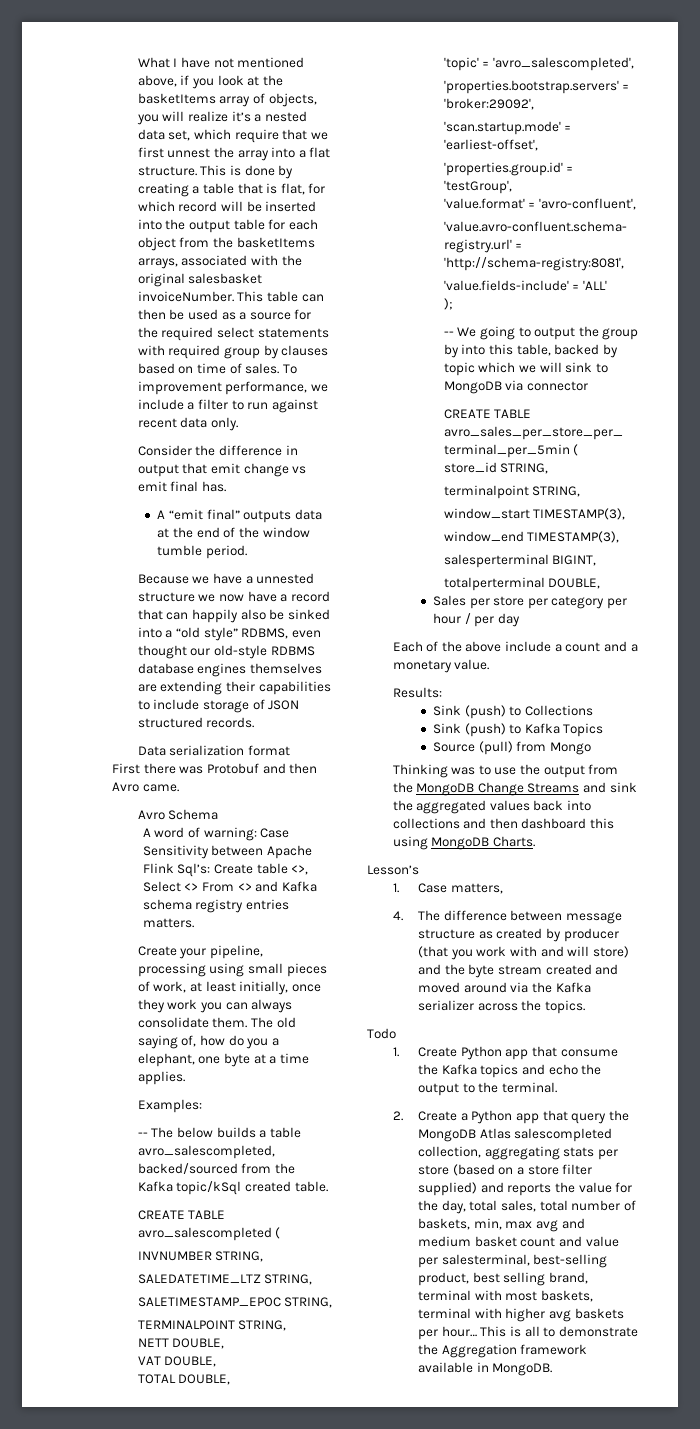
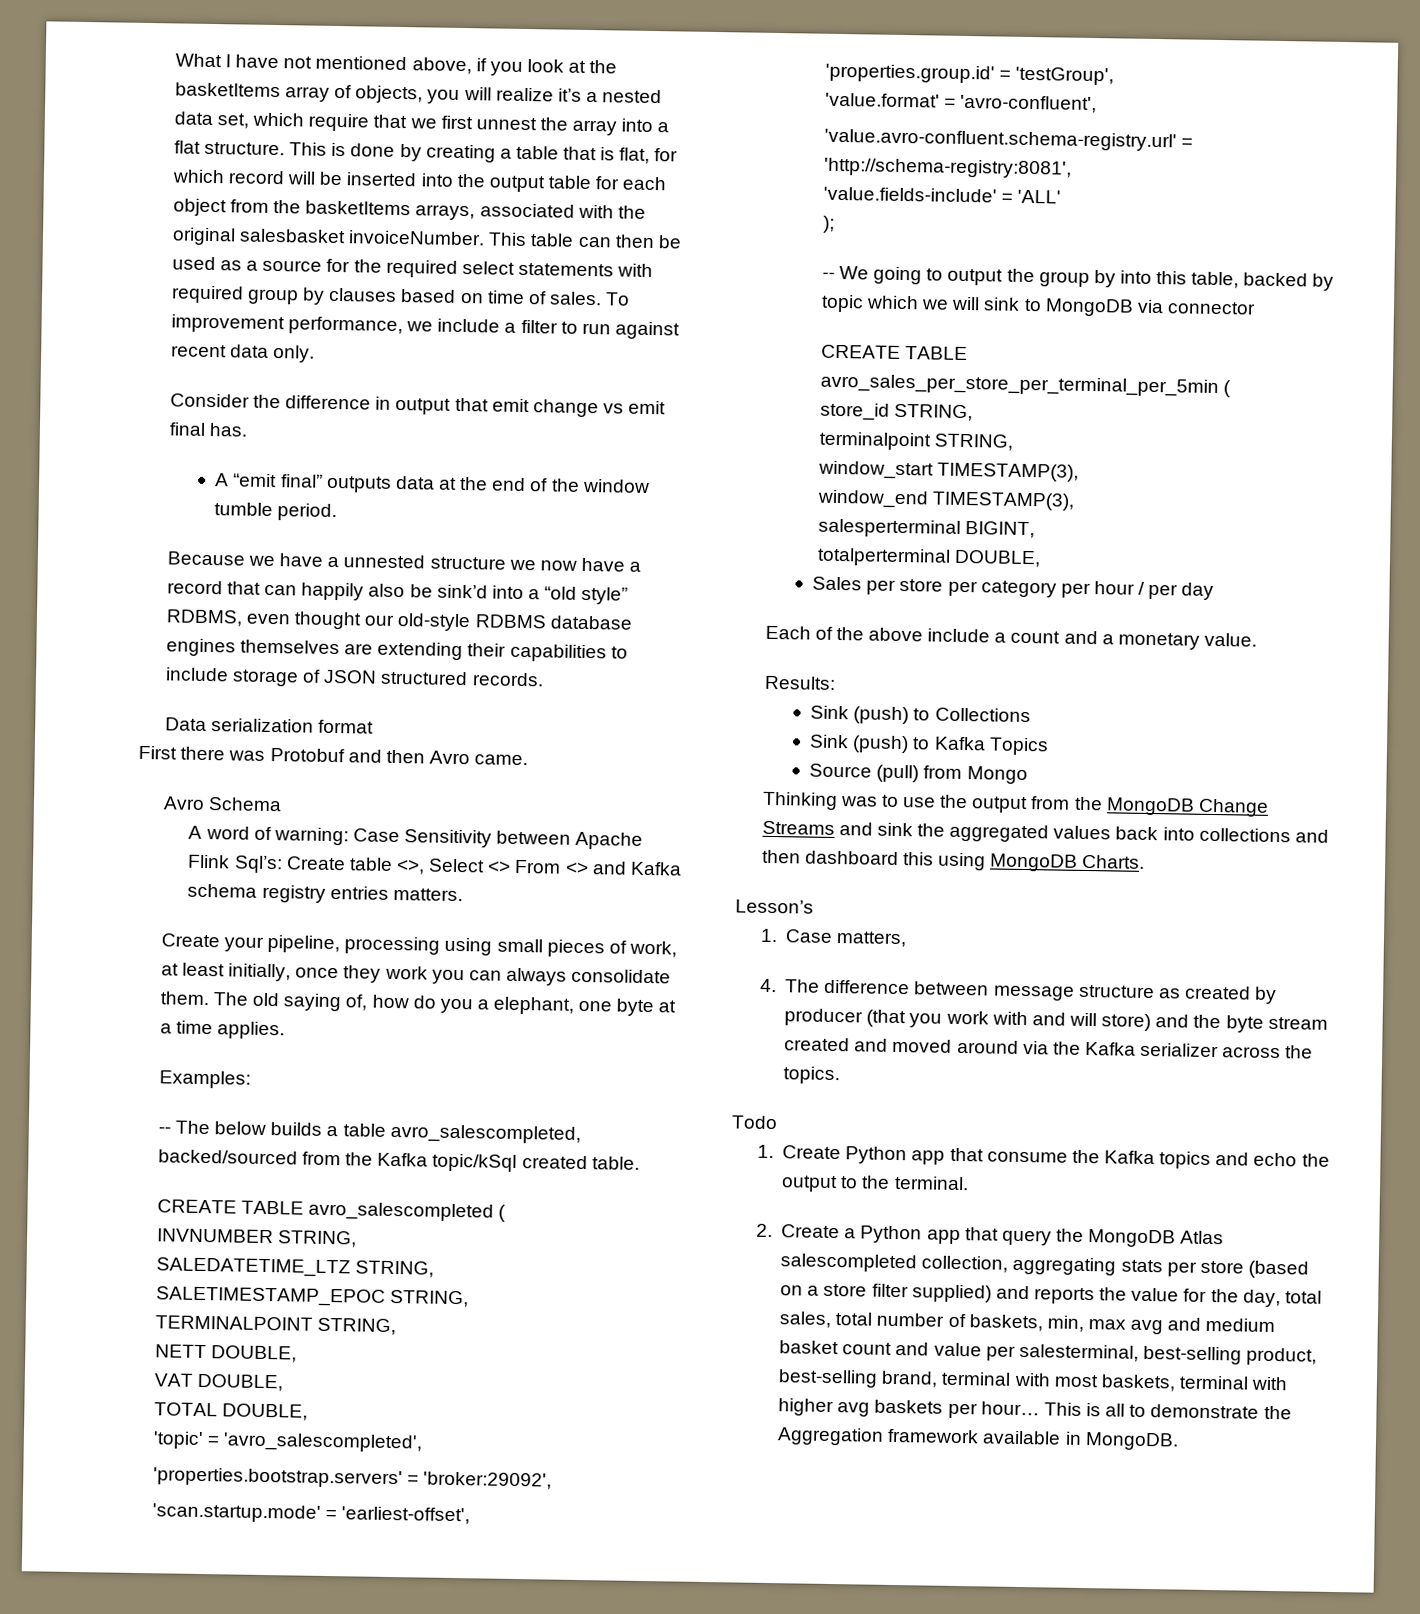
- Because we have a unnested structure we now have a record that can happily also be sinked into a “old style” RDBMS, even thought our old-style RDBMS database engines themselves are extending their capabilities to include storage of JSON structured records.
+ Because we have a unnested structure we now have a record that can happily also be sink’d into a “old style” RDBMS, even thought our old-style RDBMS database engines themselves are extending their capabilities to include storage of JSON structured records.
- 2. Create a Python app that query the MongoDB Atlas salescompleted collection, aggregating stats per store (based on a store filter supplied) and reports the value for the day, total sales, total number of baskets, min, max avg and medium basket count and value per salesterminal, best-selling product, best selling brand, terminal with most baskets, terminal with higher avg baskets per hour…
+ 2. Create a Python app that query the MongoDB Atlas salescompleted collection, aggregating stats per store (based on a store filter supplied) and reports the value for the day, total sales, total number of baskets, min, max avg and medium basket count and value per salesterminal, best-selling product, best-selling brand, terminal with most baskets, terminal with higher avg baskets per hour…

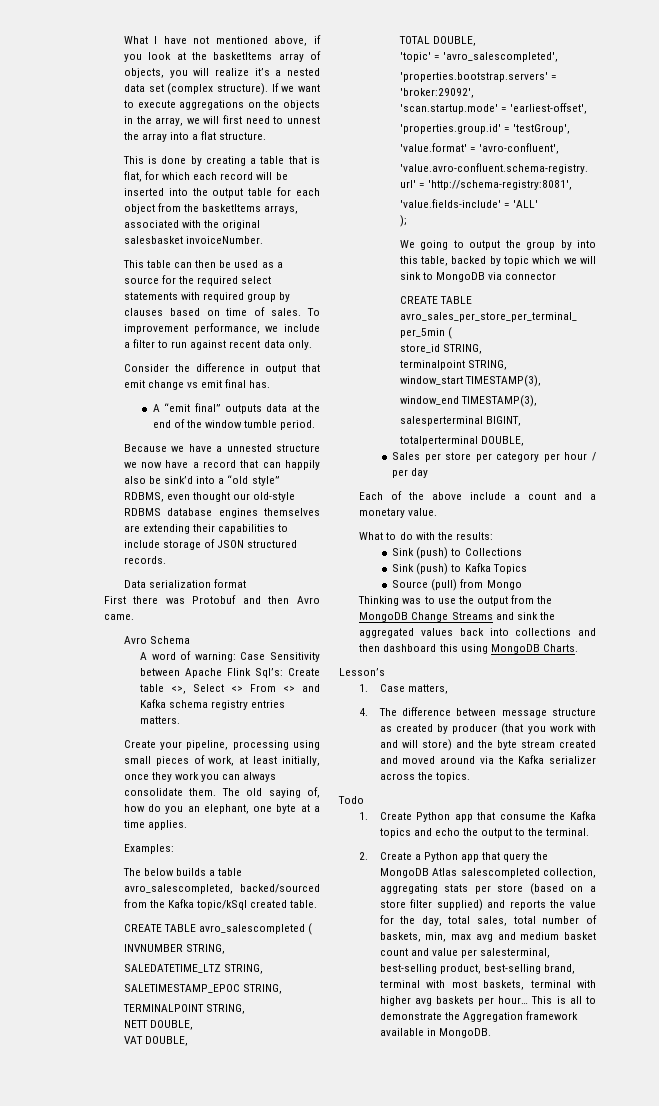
- What I have not mentioned above, if you look at the basketItems array of objects, you will realize it’s a nested data set, which require that we first unnest the array into a flat structure. This is done by creating a table that is flat, for which record will be inserted into the output table for each object from the basketItems arrays, associated with the original salesbasket invoiceNumber. This table can then be used as a source for the required select statements with required group by clauses based on time of sales.
+ What I have not mentioned above, if you look at the basketItems array of objects, you will realize it’s a nested data set (complex structure). If we want to execute aggregations on the objects in the array, we will first need to unnest the array into a flat structure.
+ This is done by creating a table that is flat, for which each record will be inserted into the output table for each object from the basketItems arrays, associated with the original salesbasket invoiceNumber.
+ This table can then be used as a source for the required select statements with required group by clauses based on time of sales.
- The old saying of, how do you a elephant, one byte at a time applies.
+ The old saying of, how do you an elephant, one byte at a time applies.
- -- The below builds a table avro_salescompleted, backed/sourced from the Kafka topic/kSql created table.
+ The below builds a table avro_salescompleted, backed/sourced from the Kafka topic/kSql created table.
- -- We going to output the group by into this table, backed by topic which we will sink to MongoDB via connector
+ We going to output the group by into this table, backed by topic which we will sink to MongoDB via connector
- Results:
+ What to do with the results:

